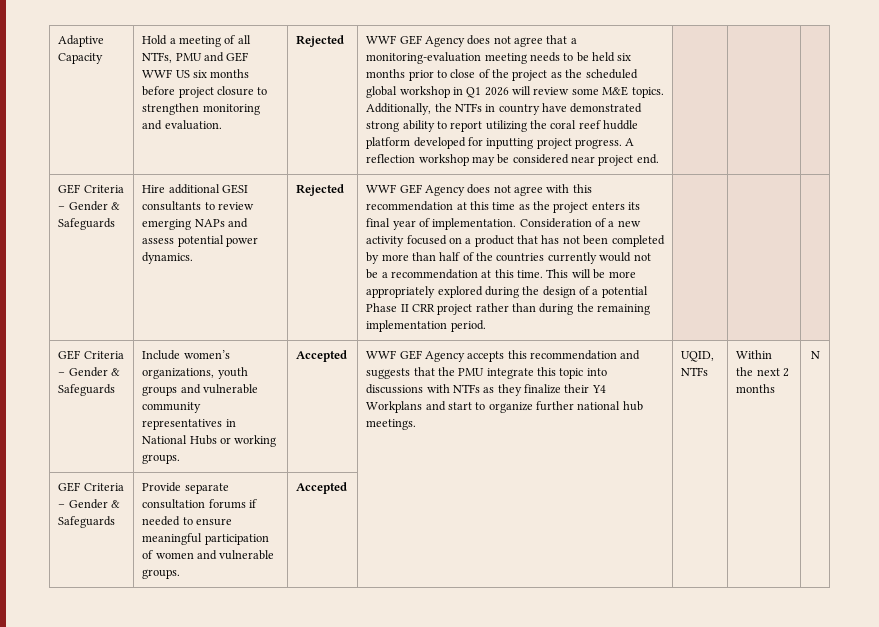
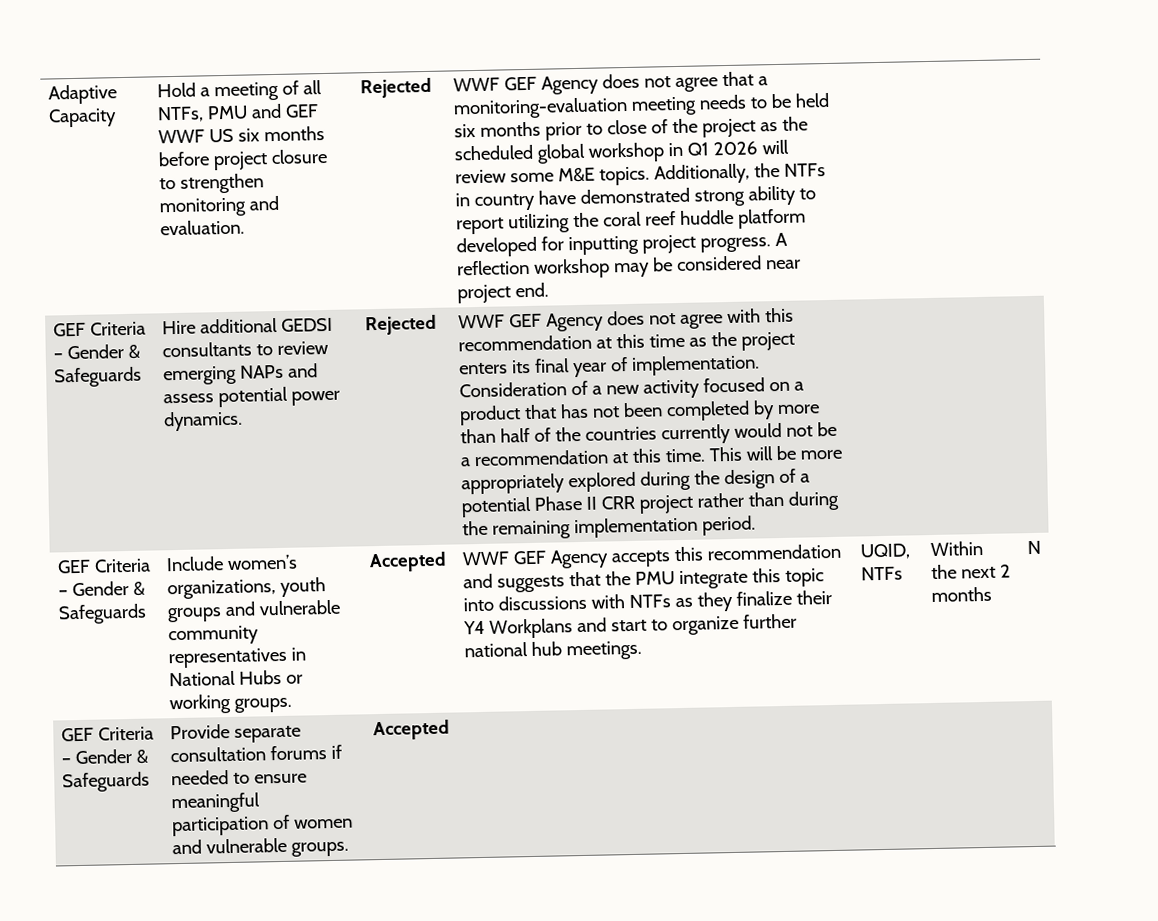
- Hire additional GESI consultants to review emerging NAPs and assess potential power dynamics.
+ Hire additional GEDSI consultants to review emerging NAPs and assess potential power dynamics.

